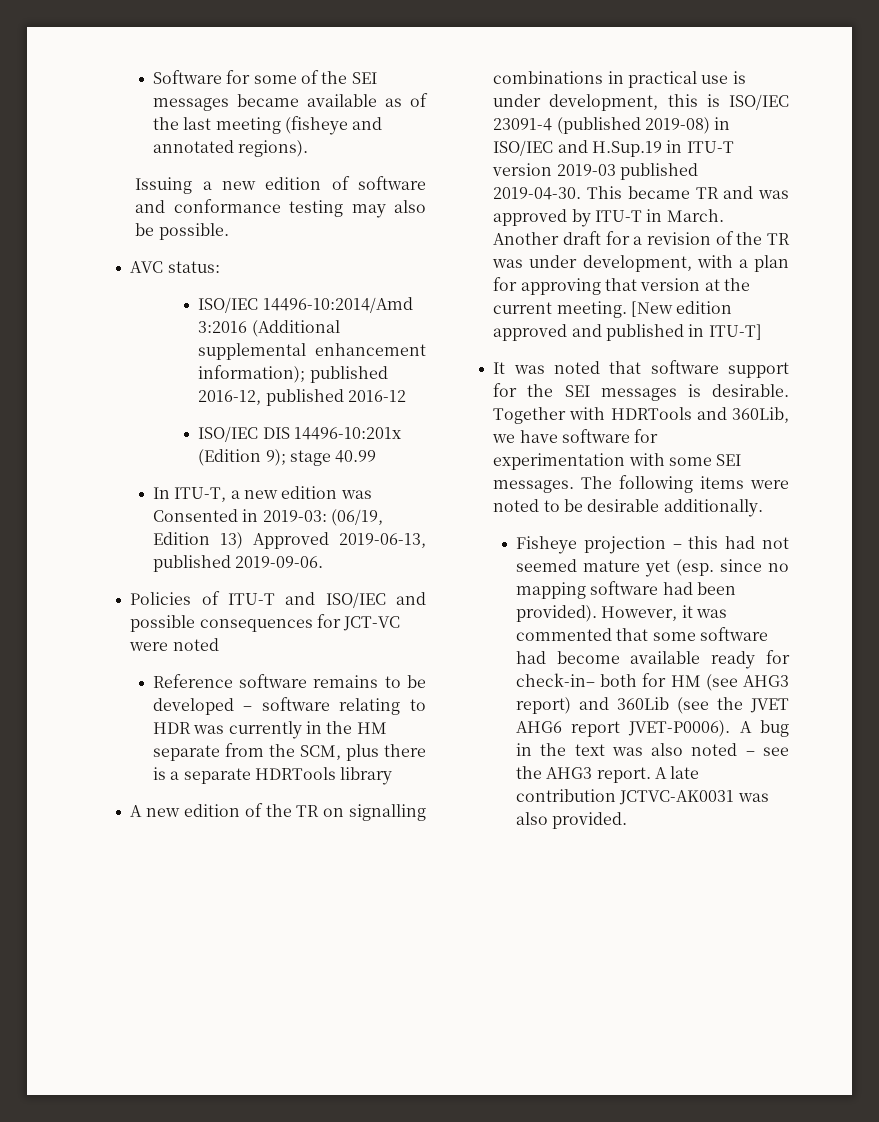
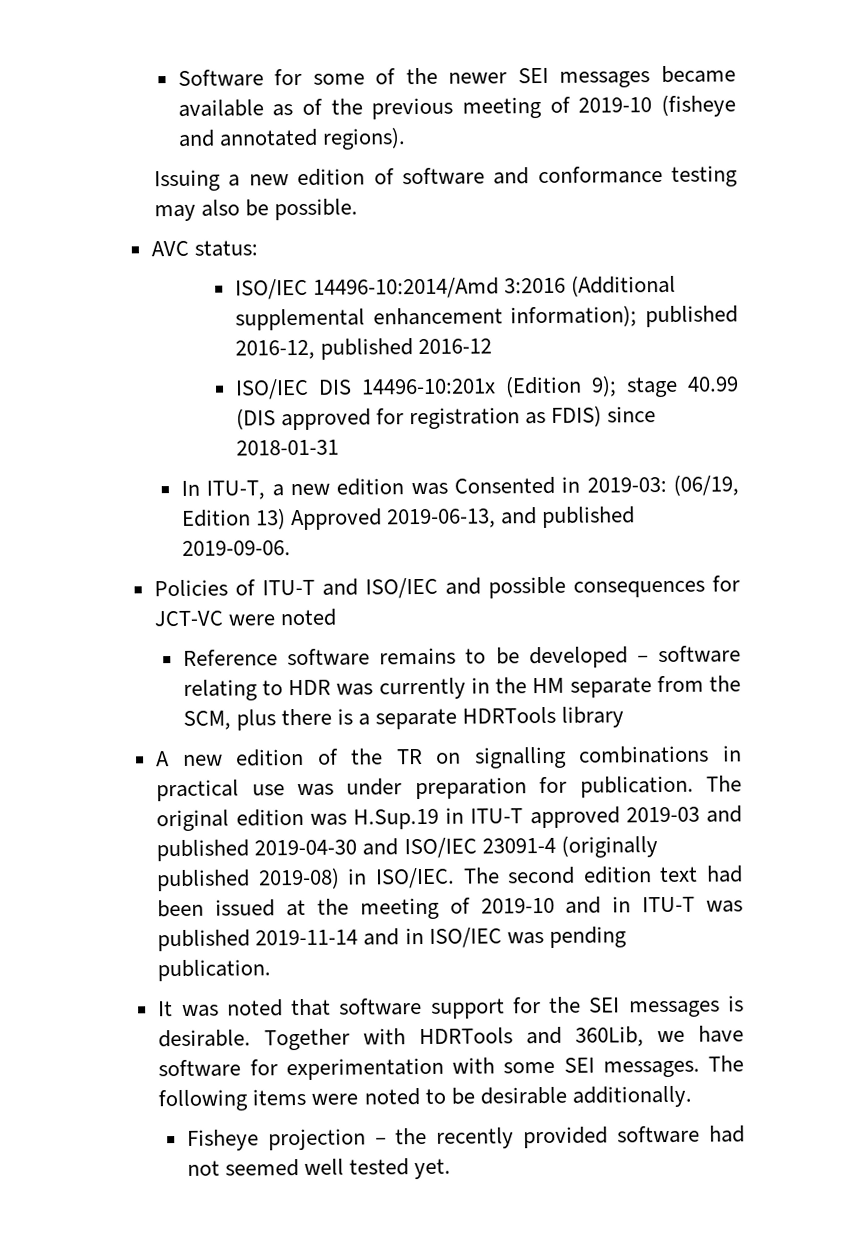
- Software for some of the SEI messages became available as of the last meeting (fisheye and annotated regions).
+ Software for some of the newer SEI messages became available as of the previous meeting of 2019-10 (fisheye and annotated regions).
- ISO/IEC DIS 14496-10:201x (Edition 9); stage 40.99
+ ISO/IEC DIS 14496-10:201x (Edition 9); stage 40.99 (DIS approved for registration as FDIS) since 2018-01-31
- In ITU-T, a new edition was Consented in 2019-03: (06/19, Edition 13) Approved 2019-06-13, published 2019-09-06.
+ In ITU-T, a new edition was Consented in 2019-03: (06/19, Edition 13) Approved 2019-06-13, and published 2019-09-06.
- A new edition of the TR on signalling combinations in practical use is under development, this is ISO/IEC 23091-4 (published 2019-08) in ISO/IEC and H.Sup.19 in ITU-T version 2019-03 published 2019-04-30. This became TR and was approved by ITU-T in March. Another draft for a revision of the TR was under development, with a plan for approving that version at the current meeting. [New edition approved and published in ITU-T]
+ A new edition of the TR on signalling combinations in practical use was under preparation for publication. The original edition was H.Sup.19 in ITU-T approved 2019-03 and published 2019-04-30 and ISO/IEC 23091-4 (originally published 2019-08) in ISO/IEC. The second edition text had been issued at the meeting of 2019-10 and in ITU-T was published 2019-11-14 and in ISO/IEC was pending publication.
- Fisheye projection – this had not seemed mature yet (esp. since no mapping software had been provided). However, it was commented that some software had become available ready for check-in– both for HM (see AHG3 report) and 360Lib (see the JVET AHG6 report JVET-P0006). A bug in the text was also noted – see the AHG3 report. A late contribution JCTVC-AK0031 was also provided.
+ Fisheye projection – the recently provided software had not seemed well tested yet.

